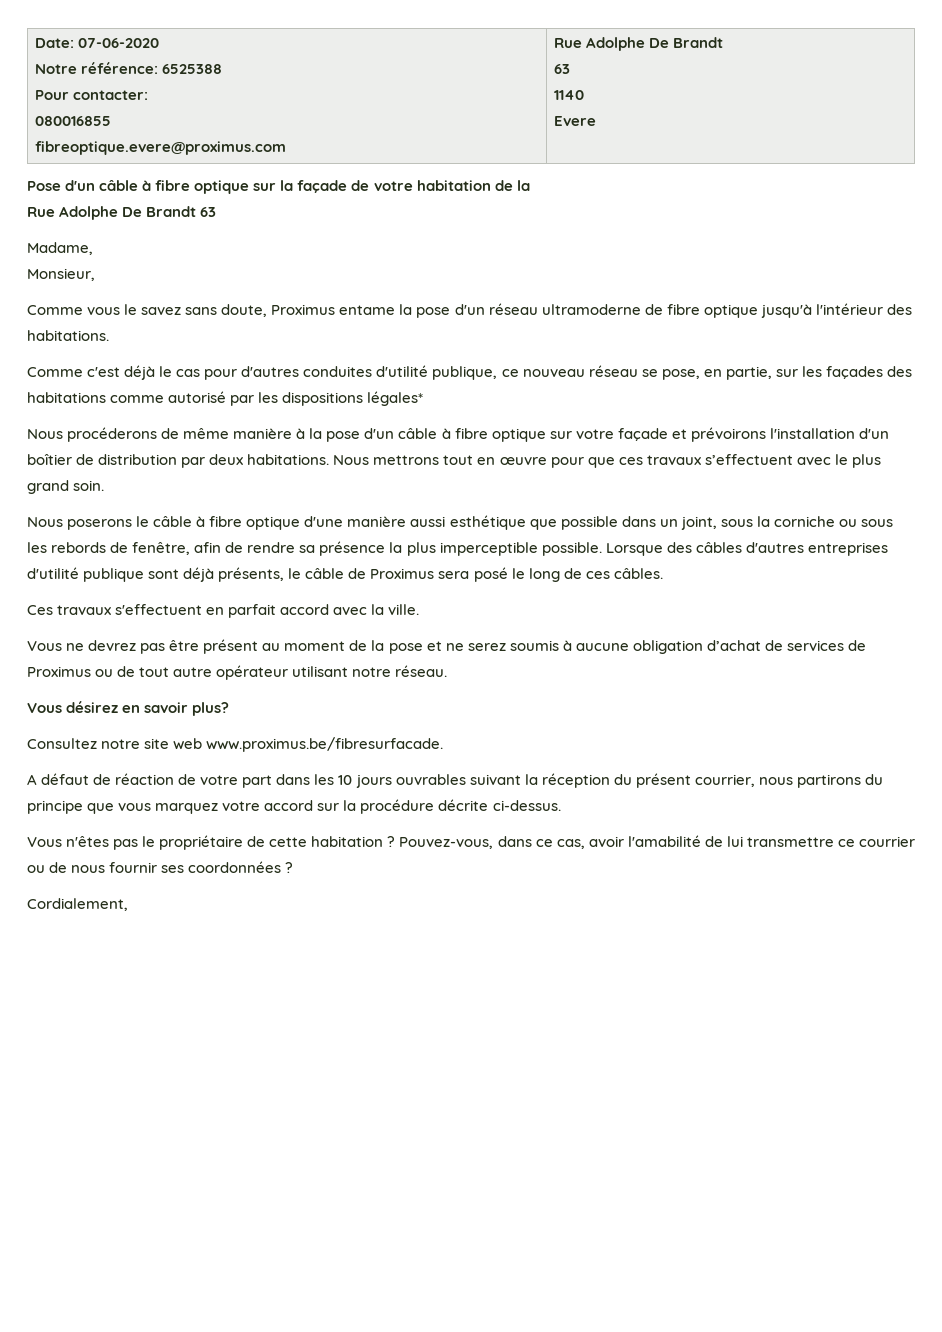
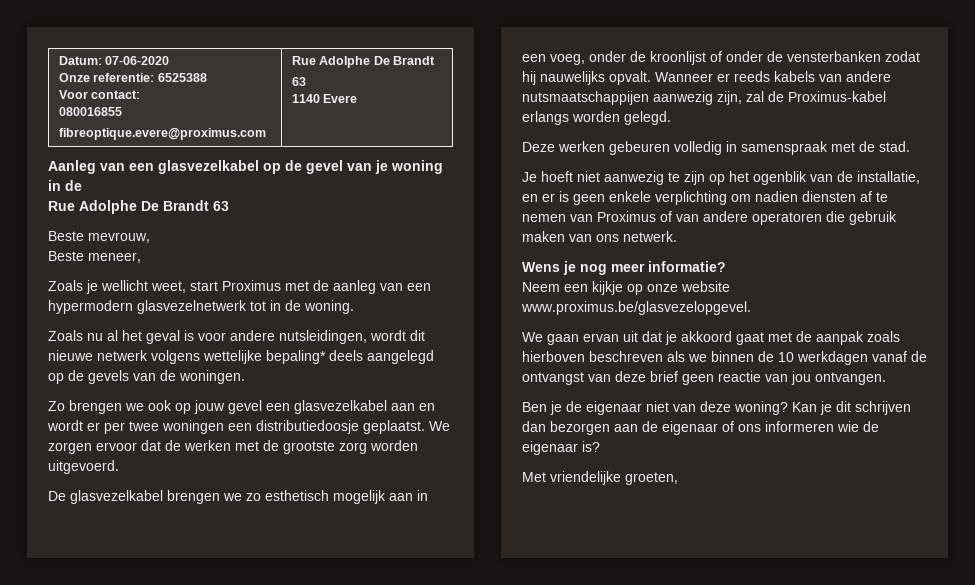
- Date: 07-06-2020
- Notre référence: 6525388
- Pour contacter:
+ Datum: 07-06-2020
+ Onze referentie: 6525388
+ Voor contact:
  080016855
  fibreoptique.evere@proximus.com | Rue Adolphe De Brandt
  63
- 1140
- Evere
+ 1140 Evere
- Pose d'un câble à fibre optique sur la façade de votre habitation de la
+ Aanleg van een glasvezelkabel op de gevel van je woning in de
- Madame,
- Monsieur,
- Comme vous le savez sans doute, Proximus entame la pose d'un réseau ultramoderne de fibre optique jusqu'à l'intérieur des habitations.
- Comme c'est déjà le cas pour d'autres conduites d'utilité publique, ce nouveau réseau se pose, en partie, sur les façades des habitations comme autorisé par les dispositions légales*
- Nous procéderons de même manière à la pose d'un câble à fibre optique sur votre façade et prévoirons l'installation d'un boîtier de distribution par deux habitations. Nous mettrons tout en œuvre pour que ces travaux s’effectuent avec le plus grand soin.
- Nous poserons le câble à fibre optique d'une manière aussi esthétique que possible dans un joint, sous la corniche ou sous les rebords de fenêtre, afin de rendre sa présence la plus imperceptible possible. Lorsque des câbles d'autres entreprises d'utilité publique sont déjà présents, le câble de Proximus sera posé le long de ces câbles.
- Ces travaux s'effectuent en parfait accord avec la ville.
- Vous ne devrez pas être présent au moment de la pose et ne serez soumis à aucune obligation d’achat de services de Proximus ou de tout autre opérateur utilisant notre réseau.
- Vous désirez en savoir plus?
- Consultez notre site web www.proximus.be/fibresurfacade.
- A défaut de réaction de votre part dans les 10 jours ouvrables suivant la réception du présent courrier, nous partirons du principe que vous marquez votre accord sur la procédure décrite ci-dessus.
- Vous n'êtes pas le propriétaire de cette habitation ? Pouvez-vous, dans ce cas, avoir l'amabilité de lui transmettre ce courrier ou de nous fournir ses coordonnées ?
- Cordialement,
+ Beste mevrouw,
+ Beste meneer,
+ Zoals je wellicht weet, start Proximus met de aanleg van een hypermodern glasvezelnetwerk tot in de woning.
+ Zoals nu al het geval is voor andere nutsleidingen, wordt dit nieuwe netwerk volgens wettelijke bepaling* deels aangelegd op de gevels van de woningen.
+ Zo brengen we ook op jouw gevel een glasvezelkabel aan en wordt er per twee woningen een distributiedoosje geplaatst. We zorgen ervoor dat de werken met de grootste zorg worden uitgevoerd.
+ De glasvezelkabel brengen we zo esthetisch mogelijk aan in een voeg, onder de kroonlijst of onder de vensterbanken zodat hij nauwelijks opvalt. Wanneer er reeds kabels van andere nutsmaatschappijen aanwezig zijn, zal de Proximus-kabel erlangs worden gelegd.
+ Deze werken gebeuren volledig in samenspraak met de stad.
+ Je hoeft niet aanwezig te zijn op het ogenblik van de installatie, en er is geen enkele verplichting om nadien diensten af te nemen van Proximus of van andere operatoren die gebruik maken van ons netwerk.
+ Wens je nog meer informatie?
+ Neem een kijkje op onze website www.proximus.be/glasvezelopgevel.
+ We gaan ervan uit dat je akkoord gaat met de aanpak zoals hierboven beschreven als we binnen de 10 werkdagen vanaf de ontvangst van deze brief geen reactie van jou ontvangen.
+ Ben je de eigenaar niet van deze woning? Kan je dit schrijven dan bezorgen aan de eigenaar of ons informeren wie de eigenaar is?
+ Met vriendelijke groeten,

